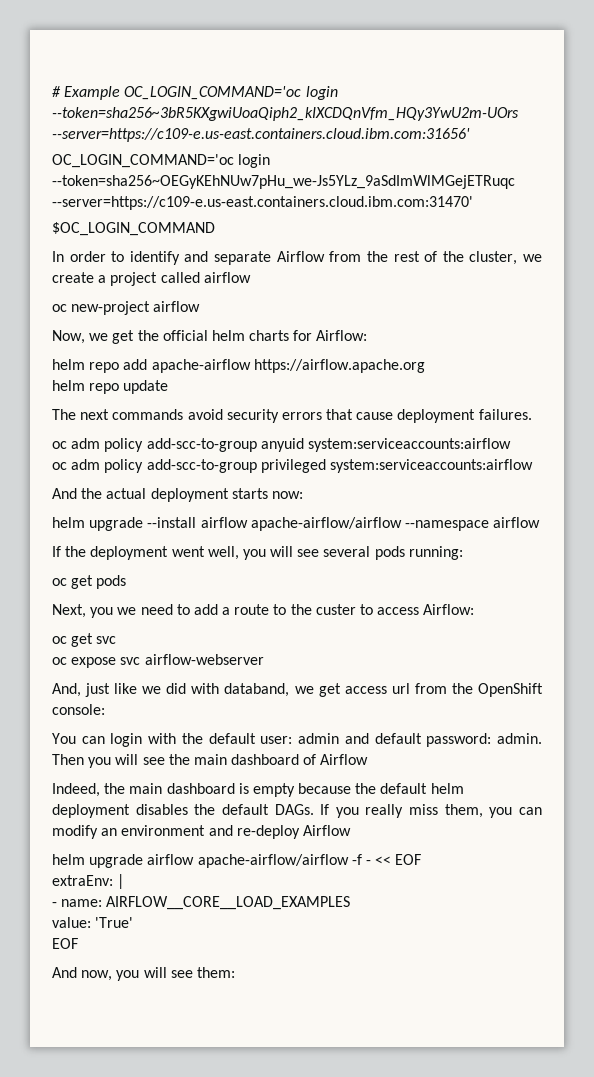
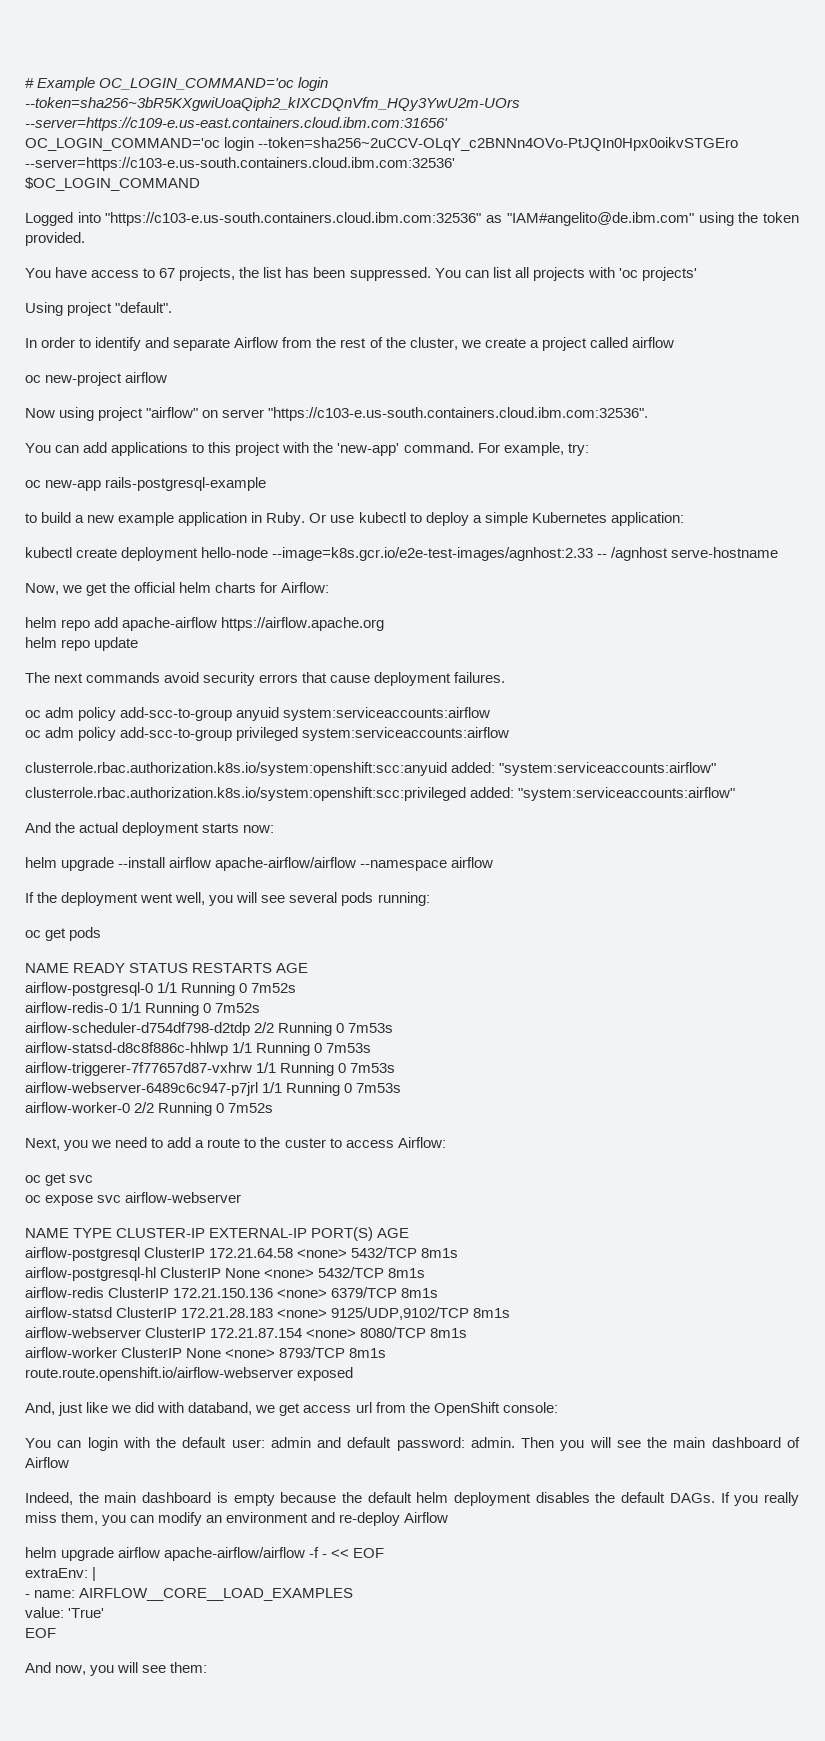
- OC_LOGIN_COMMAND='oc login --token=sha256~OEGyKEhNUw7pHu_we-Js5YLz_9aSdImWlMGejETRuqc --server=https://c109-e.us-east.containers.cloud.ibm.com:31470'
+ OC_LOGIN_COMMAND='oc login --token=sha256~2uCCV-OLqY_c2BNNn4OVo-PtJQIn0Hpx0oikvSTGEro --server=https://c103-e.us-south.containers.cloud.ibm.com:32536'
+ Logged into "https://c103-e.us-south.containers.cloud.ibm.com:32536" as "IAM#angelito@de.ibm.com" using the token provided.
+ You have access to 67 projects, the list has been suppressed. You can list all projects with 'oc projects'
+ Using project "default".
+ Now using project "airflow" on server "https://c103-e.us-south.containers.cloud.ibm.com:32536".
+ You can add applications to this project with the 'new-app' command. For example, try:
+ oc new-app rails-postgresql-example
+ to build a new example application in Ruby. Or use kubectl to deploy a simple Kubernetes application:
+ kubectl create deployment hello-node --image=k8s.gcr.io/e2e-test-images/agnhost:2.33 -- /agnhost serve-hostname
+ clusterrole.rbac.authorization.k8s.io/system:openshift:scc:anyuid added: "system:serviceaccounts:airflow"
+ clusterrole.rbac.authorization.k8s.io/system:openshift:scc:privileged added: "system:serviceaccounts:airflow"
+ NAME READY STATUS RESTARTS AGE
+ airflow-postgresql-0 1/1 Running 0 7m52s
+ airflow-redis-0 1/1 Running 0 7m52s
+ airflow-scheduler-d754df798-d2tdp 2/2 Running 0 7m53s
+ airflow-statsd-d8c8f886c-hhlwp 1/1 Running 0 7m53s
+ airflow-triggerer-7f77657d87-vxhrw 1/1 Running 0 7m53s
+ airflow-webserver-6489c6c947-p7jrl 1/1 Running 0 7m53s
+ airflow-worker-0 2/2 Running 0 7m52s
+ NAME TYPE CLUSTER-IP EXTERNAL-IP PORT(S) AGE
+ airflow-postgresql ClusterIP 172.21.64.58 <none> 5432/TCP 8m1s
+ airflow-postgresql-hl ClusterIP None <none> 5432/TCP 8m1s
+ airflow-redis ClusterIP 172.21.150.136 <none> 6379/TCP 8m1s
+ airflow-statsd ClusterIP 172.21.28.183 <none> 9125/UDP,9102/TCP 8m1s
+ airflow-webserver ClusterIP 172.21.87.154 <none> 8080/TCP 8m1s
+ airflow-worker ClusterIP None <none> 8793/TCP 8m1s
+ route.route.openshift.io/airflow-webserver exposed

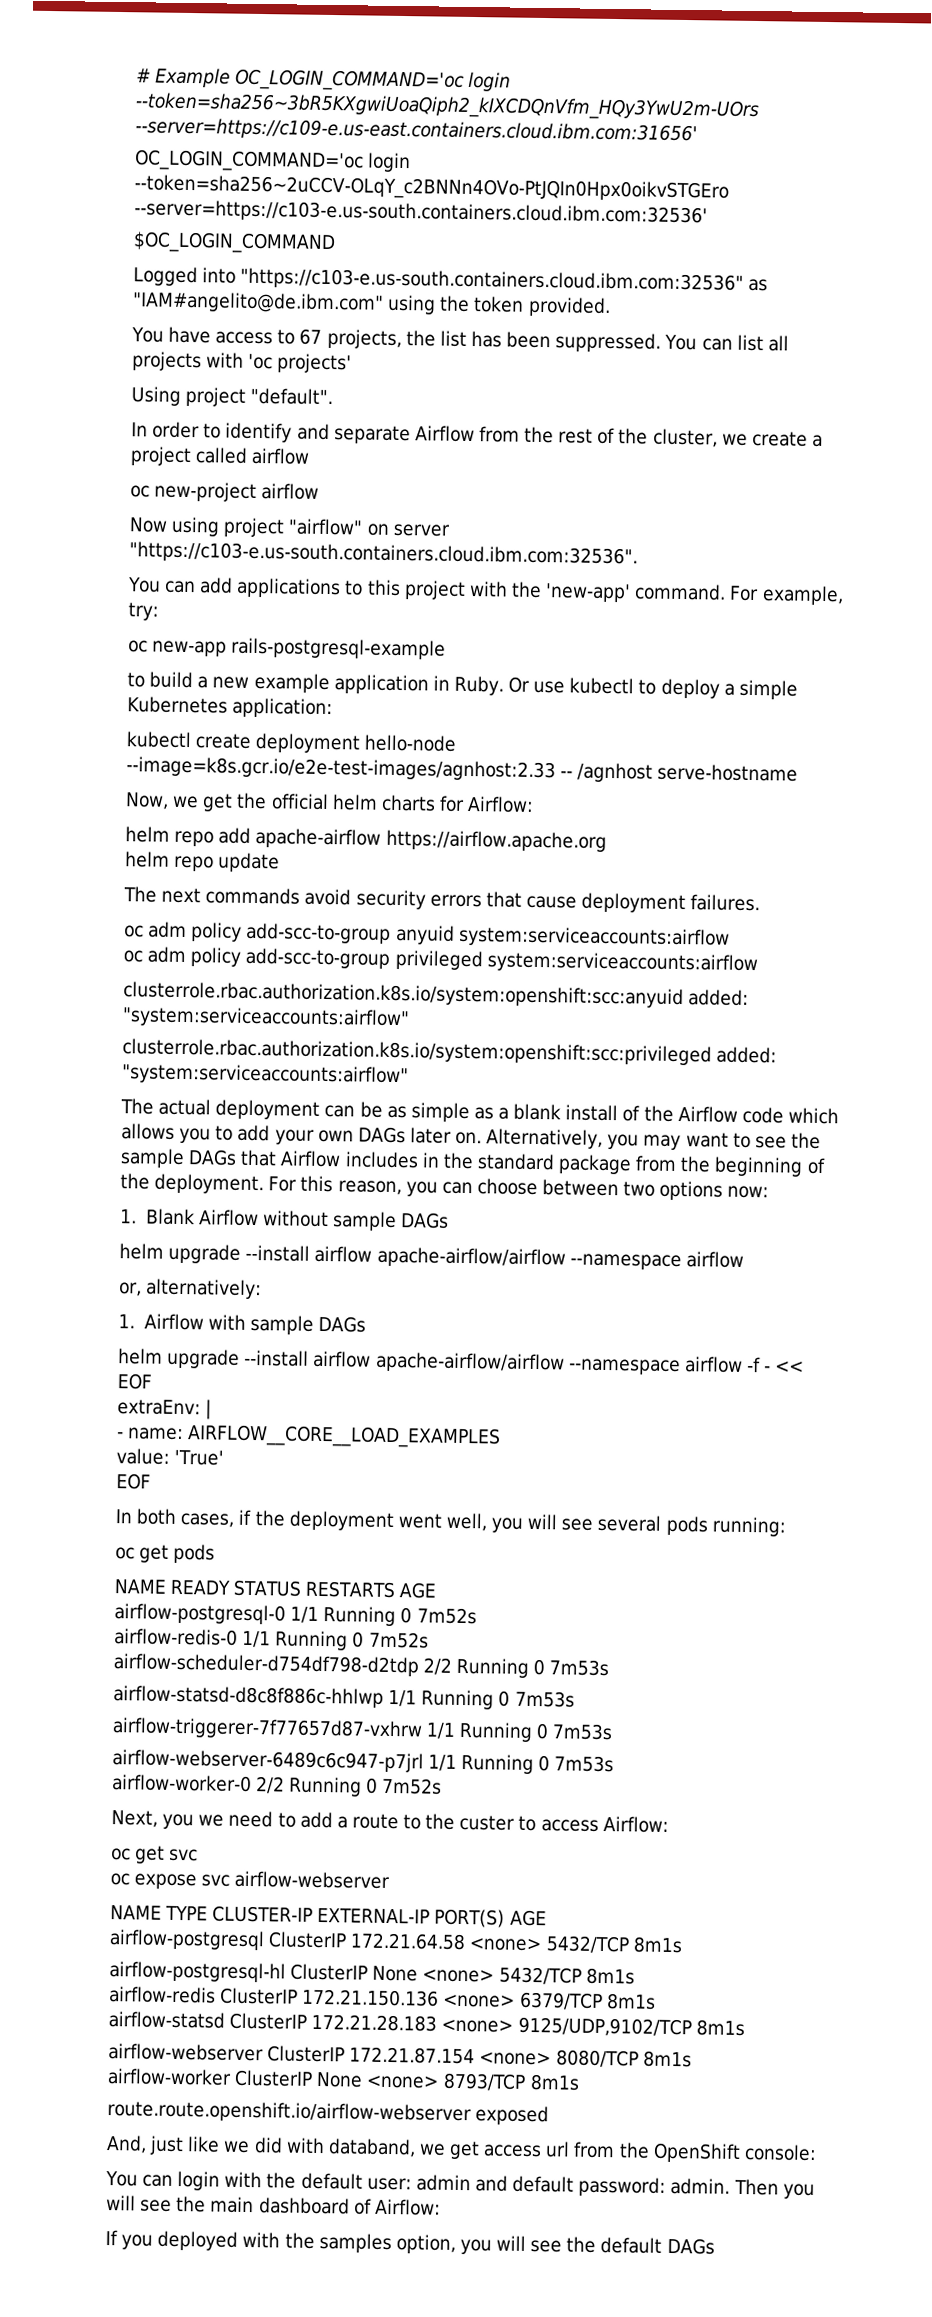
- And the actual deployment starts now:
+ The actual deployment can be as simple as a blank install of the Airflow code which allows you to add your own DAGs later on. Alternatively, you may want to see the sample DAGs that Airflow includes in the standard package from the beginning of the deployment. For this reason, you can choose between two options now:
+ 1. Blank Airflow without sample DAGs
- If the deployment went well, you will see several pods running:
+ or, alternatively:
+ 1. Airflow with sample DAGs
+ helm upgrade --install airflow apache-airflow/airflow --namespace airflow -f - << EOF
+ extraEnv: |
+ - name: AIRFLOW__CORE__LOAD_EXAMPLES
+ value: 'True'
+ EOF
+ In both cases, if the deployment went well, you will see several pods running:
- Then you will see the main dashboard of Airflow
- Indeed, the main dashboard is empty because the default helm deployment disables the default DAGs. If you really miss them, you can modify an environment and re-deploy Airflow
- helm upgrade airflow apache-airflow/airflow -f - << EOF
- extraEnv: |
- - name: AIRFLOW__CORE__LOAD_EXAMPLES
- value: 'True'
- EOF
- And now, you will see them:
+ Then you will see the main dashboard of Airflow:
+ If you deployed with the samples option, you will see the default DAGs

